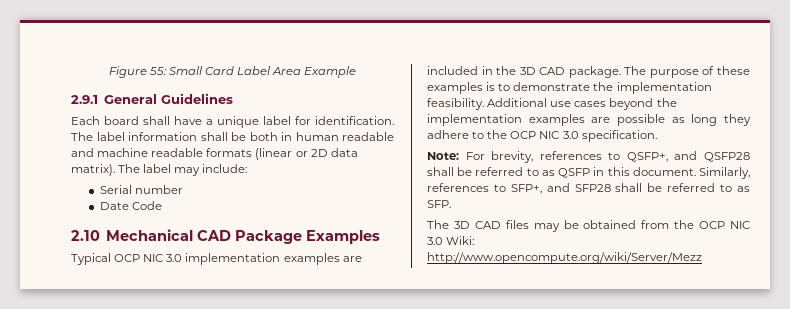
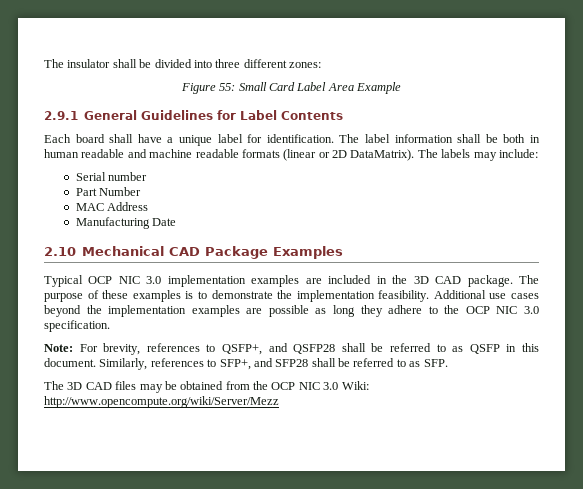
+ The insulator shall be divided into three different zones:
- 2.9.1 General Guidelines
+ 2.9.1 General Guidelines for Label Contents
- The label information shall be both in human readable and machine readable formats (linear or 2D data matrix). The label may include:
+ The label information shall be both in human readable and machine readable formats (linear or 2D DataMatrix). The labels may include:
- Date Code
+ Part Number
+ MAC Address
+ Manufacturing Date

